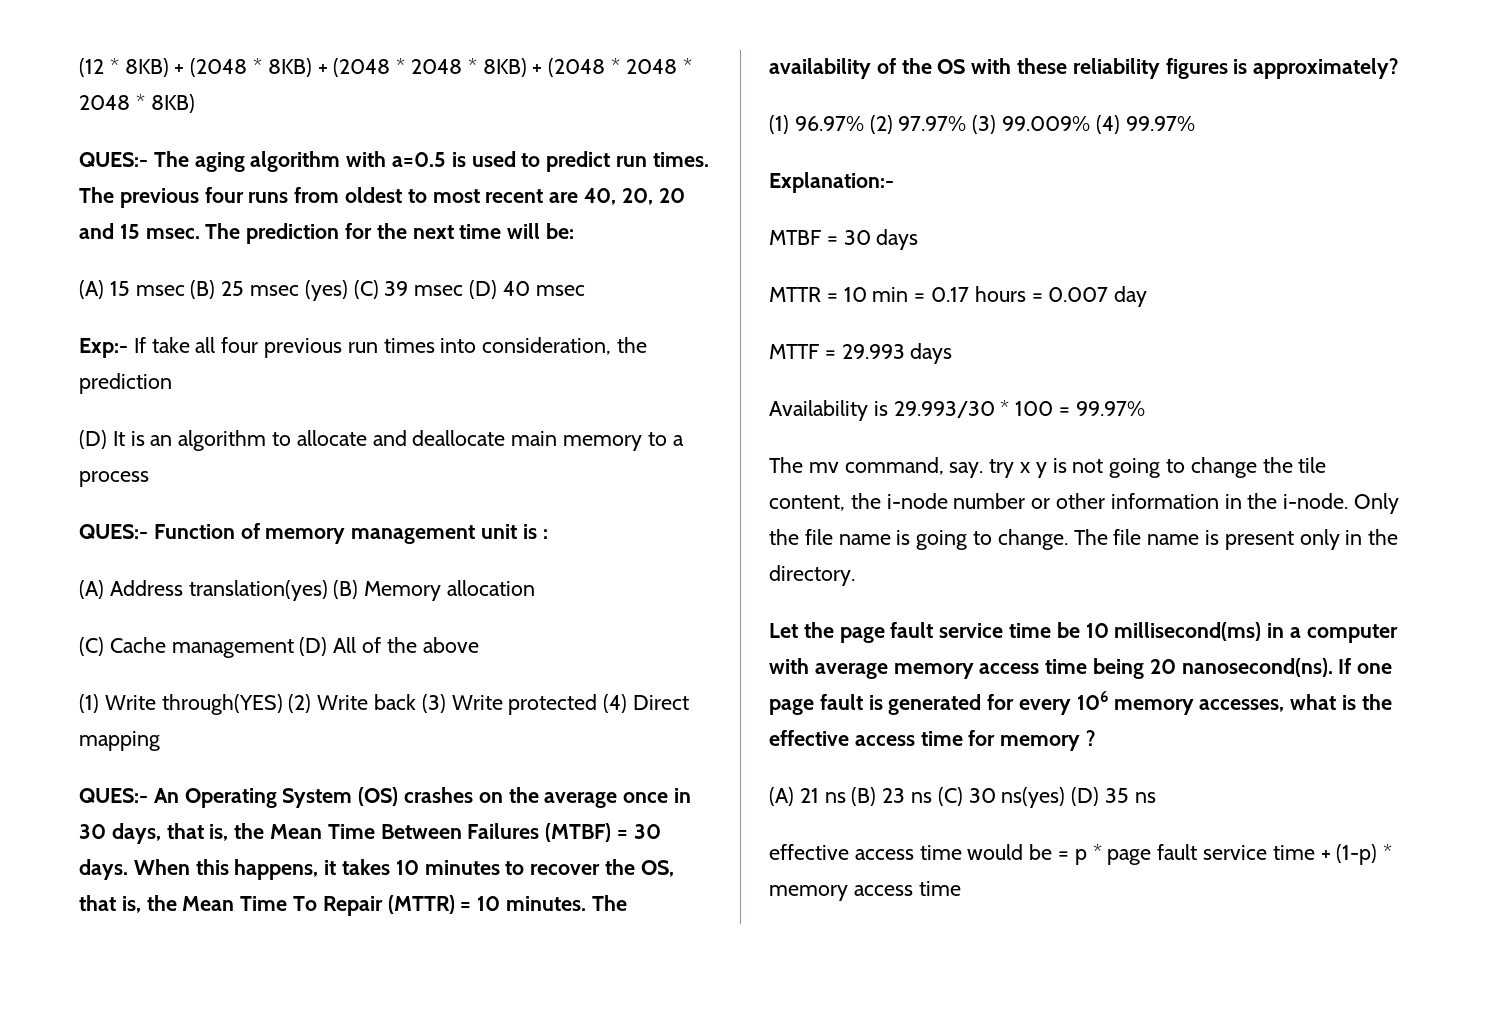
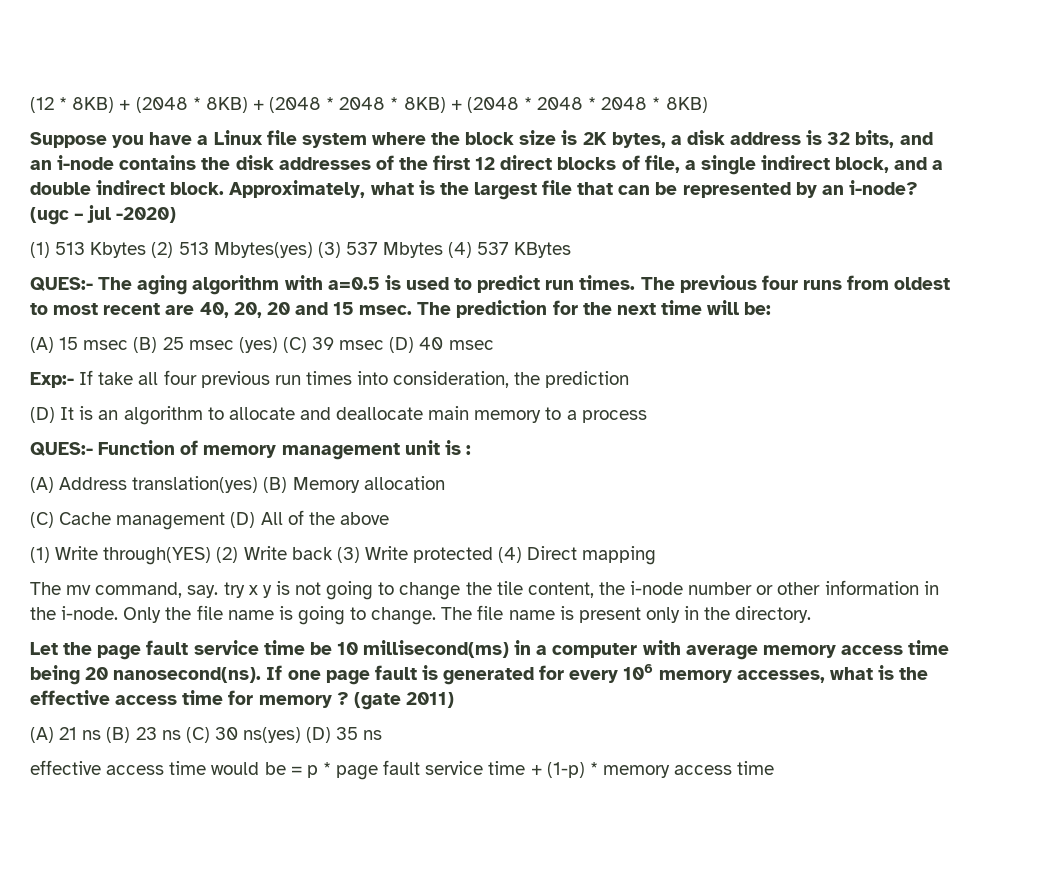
+ Suppose you have a Linux file system where the block size is 2K bytes, a disk address is 32 bits, and an i-node contains the disk addresses of the first 12 direct blocks of file, a single indirect block, and a double indirect block. Approximately, what is the largest file that can be represented by an i-node? (ugc – jul -2020)
+ (1) 513 Kbytes (2) 513 Mbytes(yes) (3) 537 Mbytes (4) 537 KBytes
- QUES:- An Operating System (OS) crashes on the average once in 30 days, that is, the Mean Time Between Failures (MTBF) = 30 days. When this happens, it takes 10 minutes to recover the OS, that is, the Mean Time To Repair (MTTR) = 10 minutes. The availability of the OS with these reliability figures is approximately?
- (1) 96.97% (2) 97.97% (3) 99.009% (4) 99.97%
- Explanation:-
- MTBF = 30 days
- MTTR = 10 min = 0.17 hours = 0.007 day
- MTTF = 29.993 days
- Availability is 29.993/30 * 100 = 99.97%
+ (gate 2011)

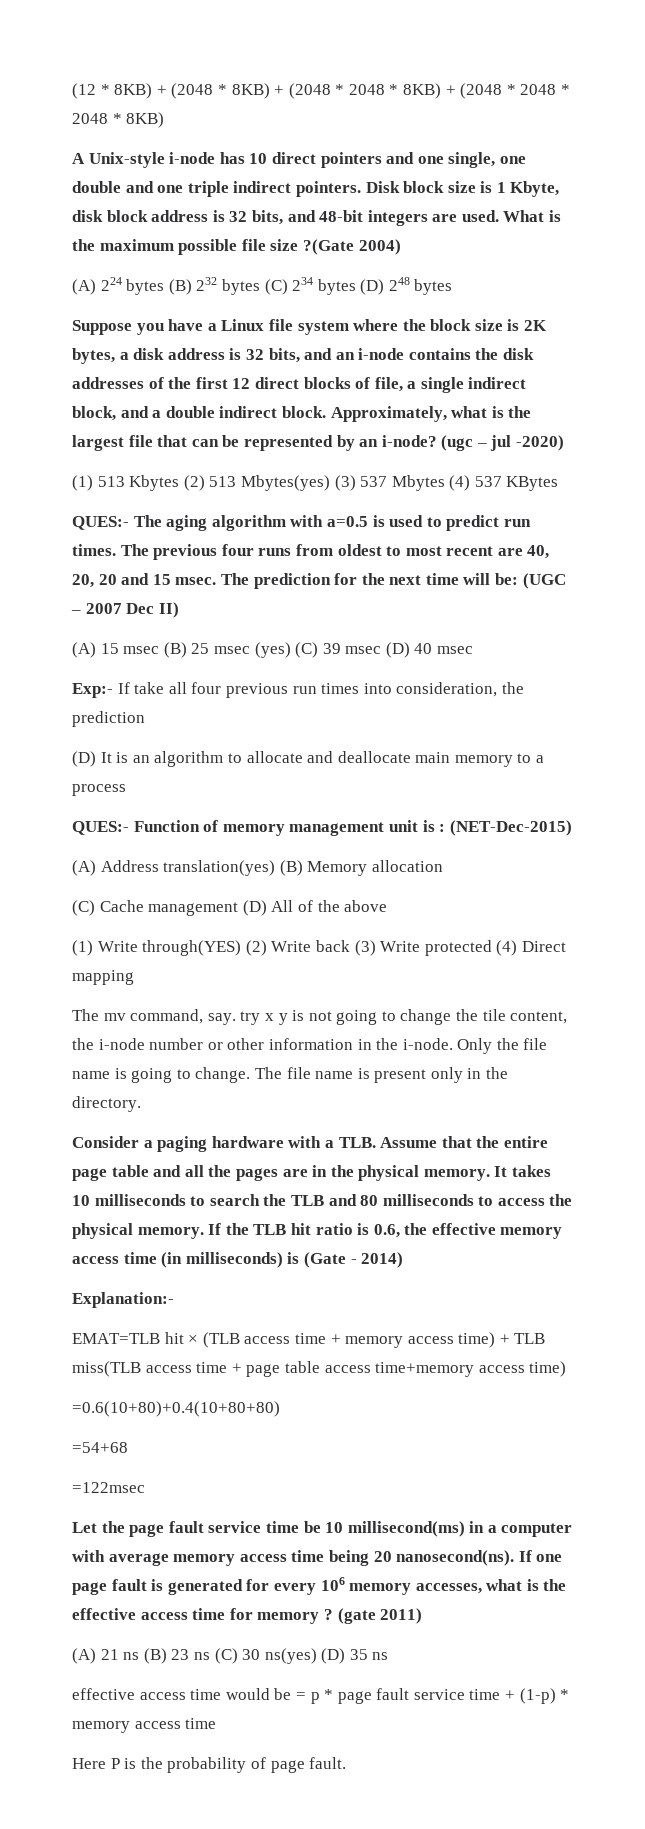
+ A Unix-style i-node has 10 direct pointers and one single, one double and one triple indirect pointers. Disk block size is 1 Kbyte, disk block address is 32 bits, and 48-bit integers are used. What is the maximum possible file size ?(Gate 2004)
+ (A) 224 bytes (B) 232 bytes (C) 234 bytes (D) 248 bytes
- The prediction for the next time will be:
+ The prediction for the next time will be: (UGC – 2007 Dec II)
- QUES:- Function of memory management unit is :
+ QUES:- Function of memory management unit is : (NET-Dec-2015)
+ Consider a paging hardware with a TLB. Assume that the entire page table and all the pages are in the physical memory. It takes 10 milliseconds to search the TLB and 80 milliseconds to access the physical memory. If the TLB hit ratio is 0.6, the effective memory access time (in milliseconds) is (Gate - 2014)
+ Explanation:-
+ EMAT=TLB hit × (TLB access time + memory access time) + TLB miss(TLB access time + page table access time+memory access time)
+ =0.6(10+80)+0.4(10+80+80)
+ =54+68
+ =122msec
+ Here P is the probability of page fault.

